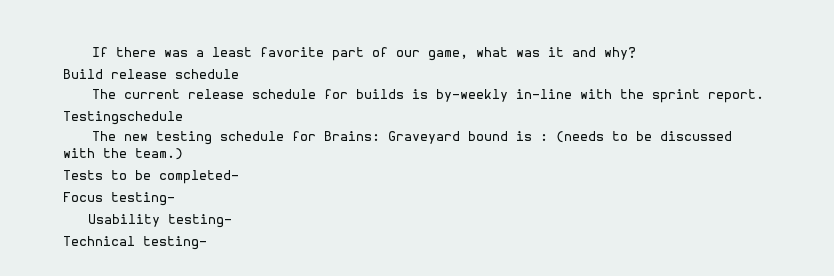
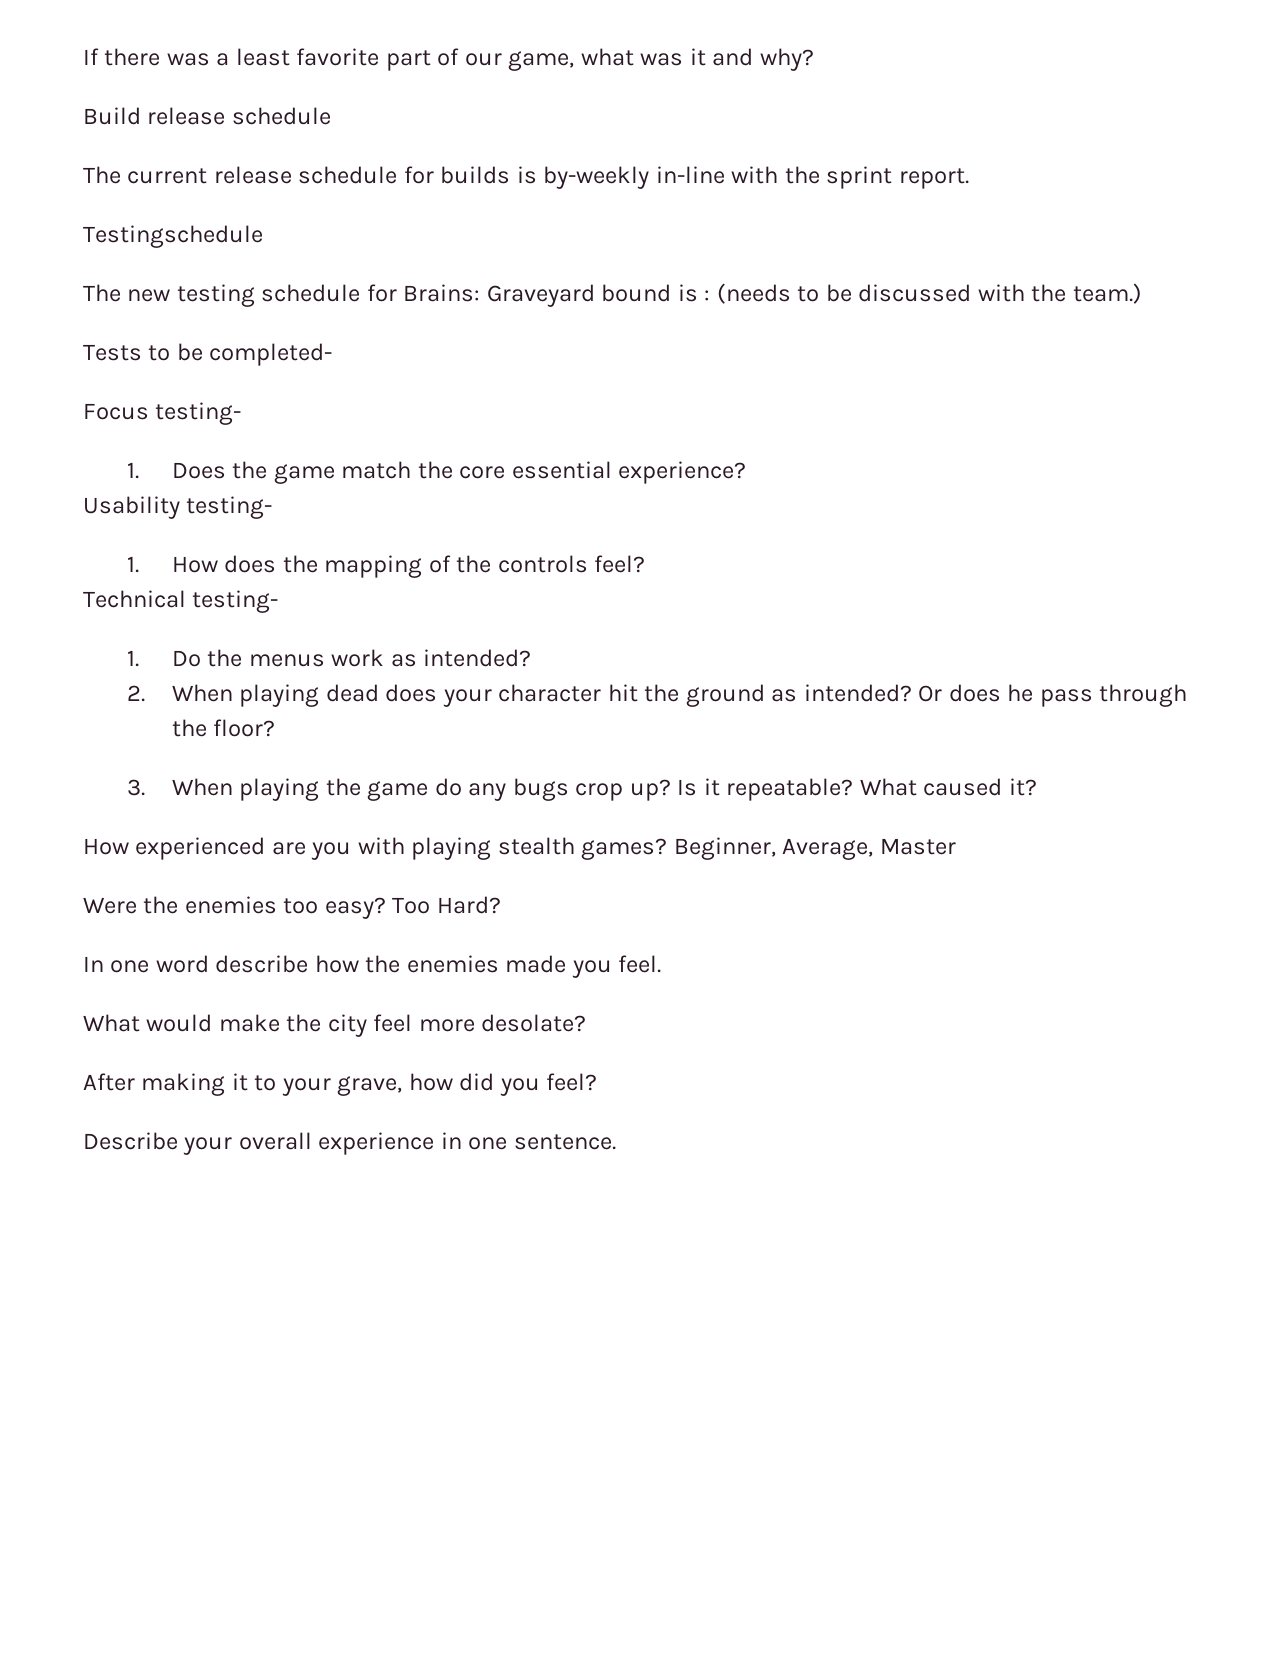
+ 1. Does the game match the core essential experience?
  Usability testing-
+ 1. How does the mapping of the controls feel?
  Technical testing-
+ 1. Do the menus work as intended?
+ 2. When playing dead does your character hit the ground as intended? Or does he pass through the floor?
+ 3. When playing the game do any bugs crop up? Is it repeatable? What caused it?
+ How experienced are you with playing stealth games? Beginner, Average, Master
+ Were the enemies too easy? Too Hard?
+ In one word describe how the enemies made you feel.
+ What would make the city feel more desolate?
+ After making it to your grave, how did you feel?
+ Describe your overall experience in one sentence.

